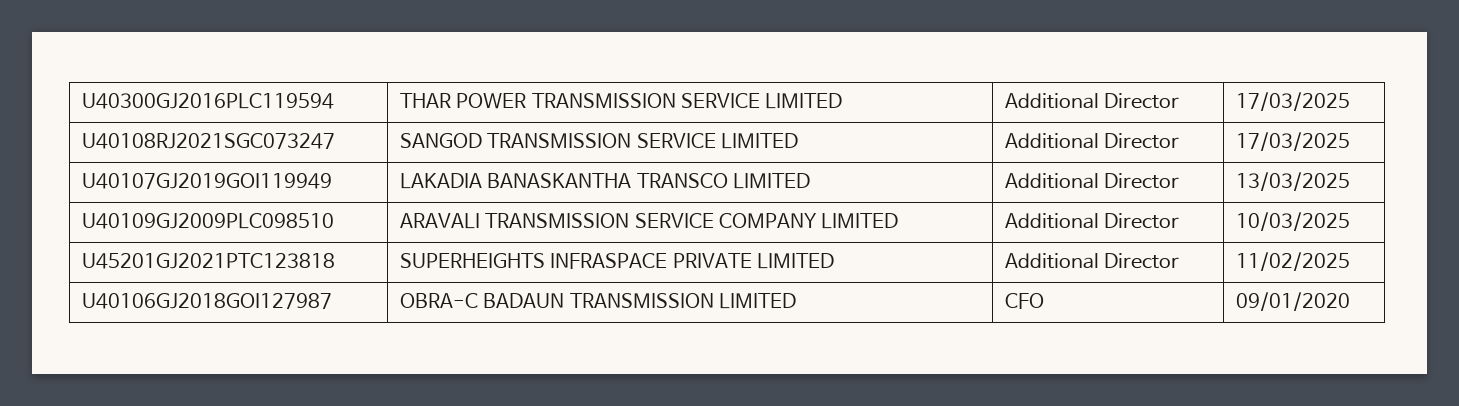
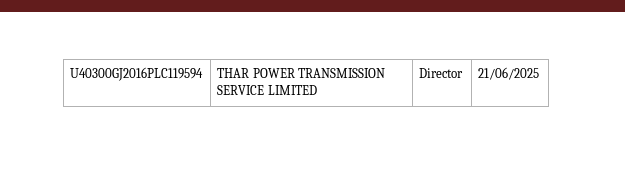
- U40300GJ2016PLC119594 | THAR POWER TRANSMISSION SERVICE LIMITED | Additional Director | 17/03/2025
- U40108RJ2021SGC073247 | SANGOD TRANSMISSION SERVICE LIMITED | Additional Director | 17/03/2025
- U40107GJ2019GOI119949 | LAKADIA BANASKANTHA TRANSCO LIMITED | Additional Director | 13/03/2025
- U40109GJ2009PLC098510 | ARAVALI TRANSMISSION SERVICE COMPANY LIMITED | Additional Director | 10/03/2025
- U45201GJ2021PTC123818 | SUPERHEIGHTS INFRASPACE PRIVATE LIMITED | Additional Director | 11/02/2025
- U40106GJ2018GOI127987 | OBRA-C BADAUN TRANSMISSION LIMITED | CFO | 09/01/2020
+ U40300GJ2016PLC119594 | THAR POWER TRANSMISSION SERVICE LIMITED | Director | 21/06/2025

